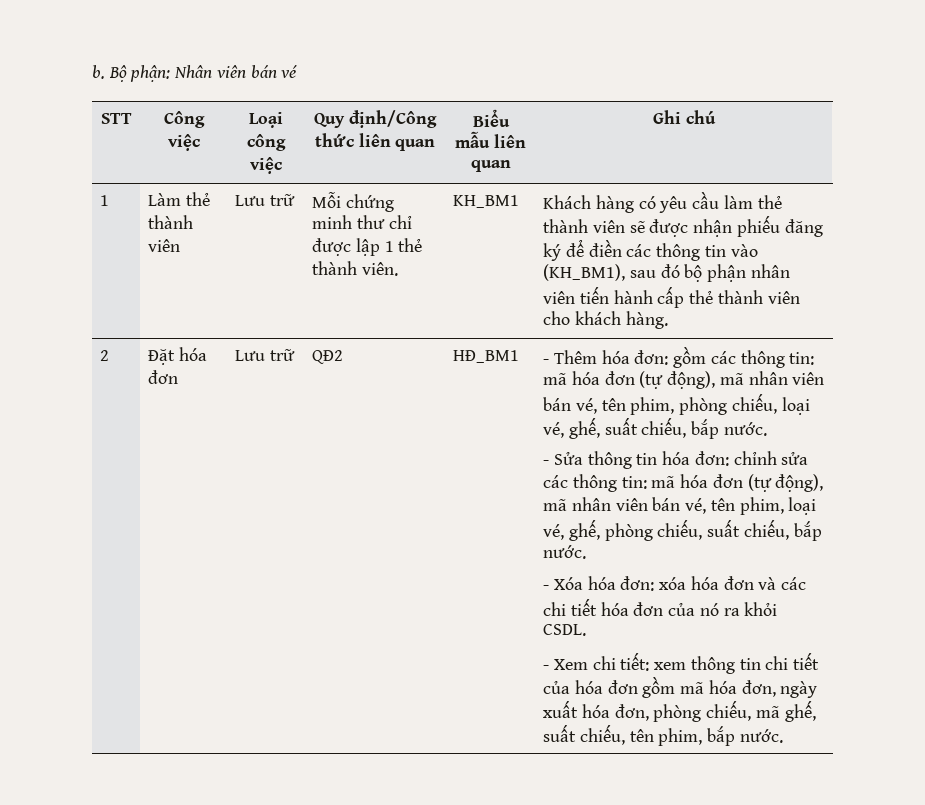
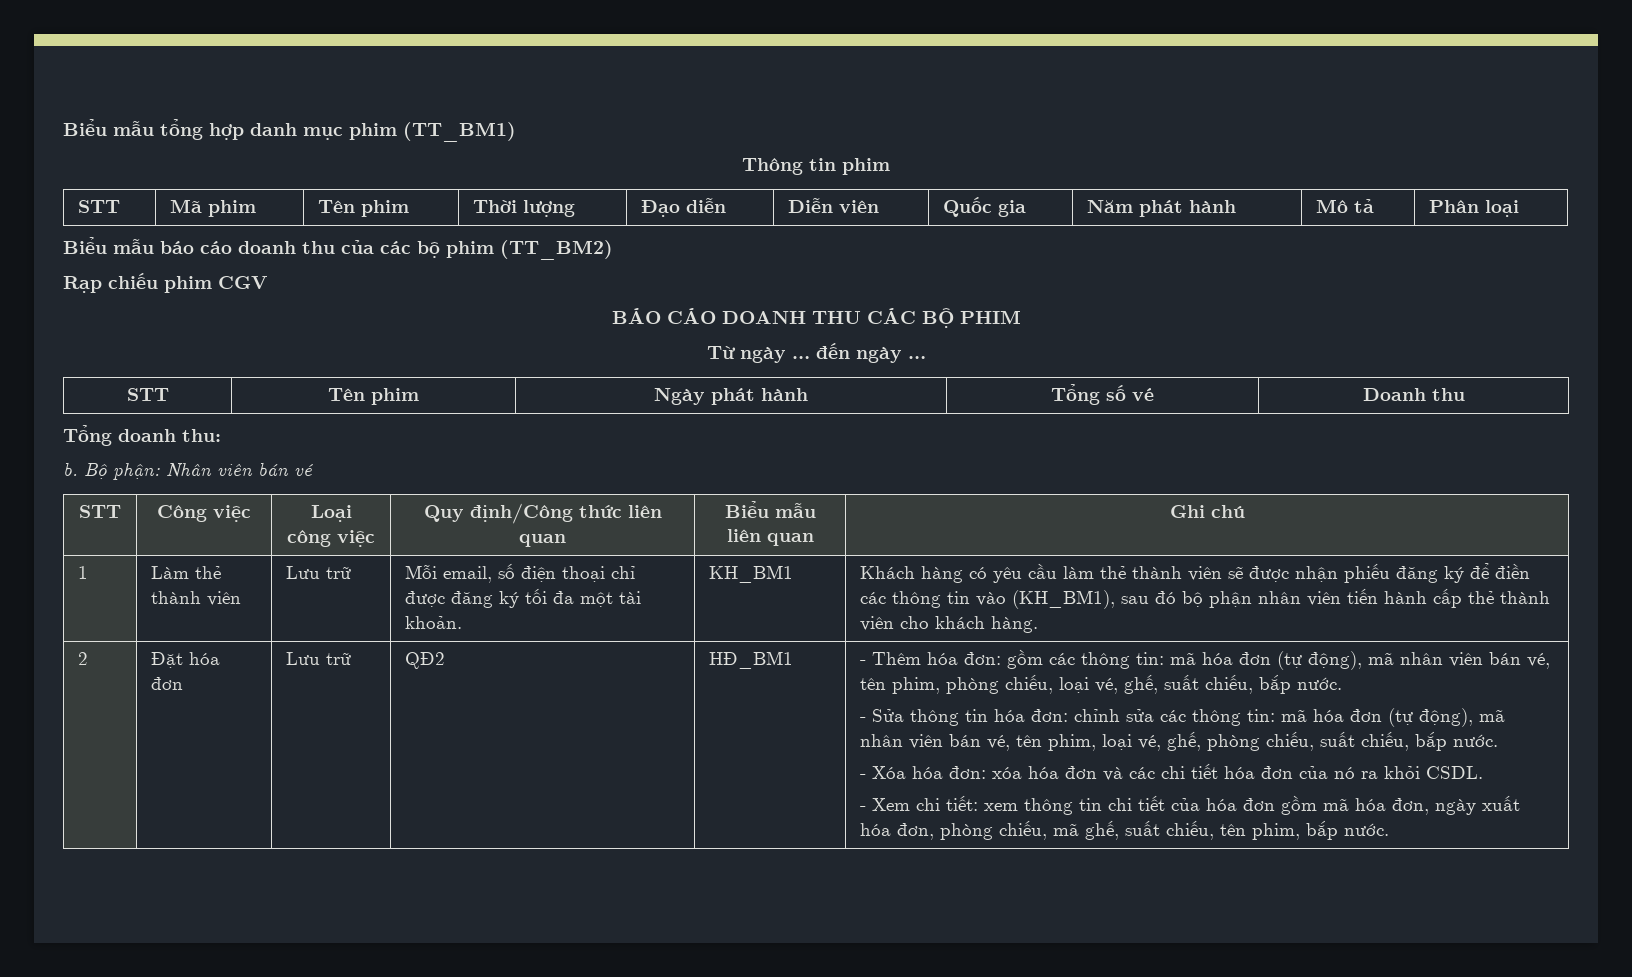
+ Biểu mẫu tổng hợp danh mục phim (TT_BM1)
+ Thông tin phim
+ STT | Mã phim | Tên phim | Thời lượng | Đạo diễn | Diễn viên | Quốc gia | Năm phát hành | Mô tả | Phân loại
+ Biểu mẫu báo cáo doanh thu của các bộ phim (TT_BM2)
+ Rạp chiếu phim CGV
+ BÁO CÁO DOANH THU CÁC BỘ PHIM
+ Từ ngày … đến ngày …
+ STT | Tên phim | Ngày phát hành | Tổng số vé | Doanh thu
+ Tổng doanh thu:
- Mỗi chứng minh thư chỉ được lập 1 thẻ thành viên.
+ Mỗi email, số điện thoại chỉ được đăng ký tối đa một tài khoản.

